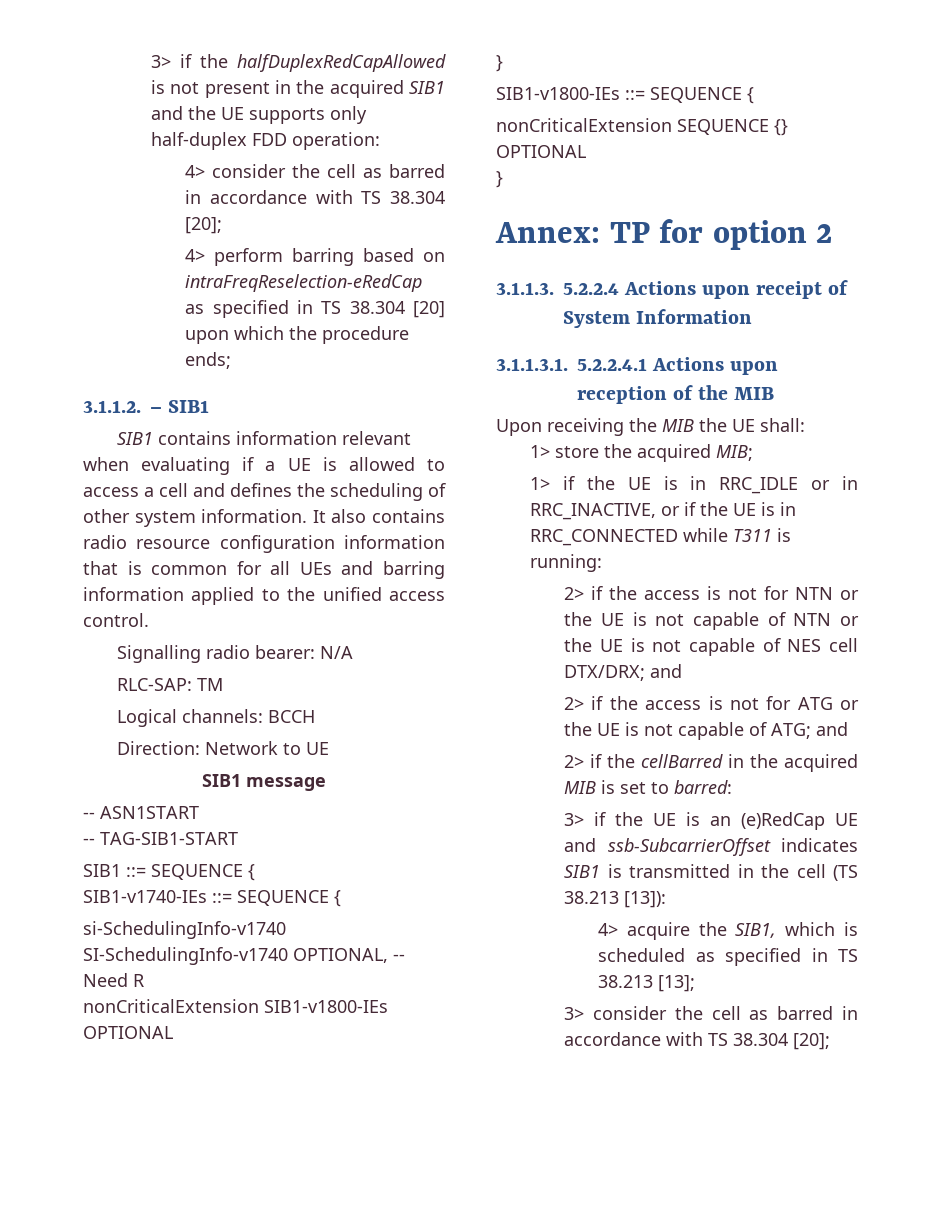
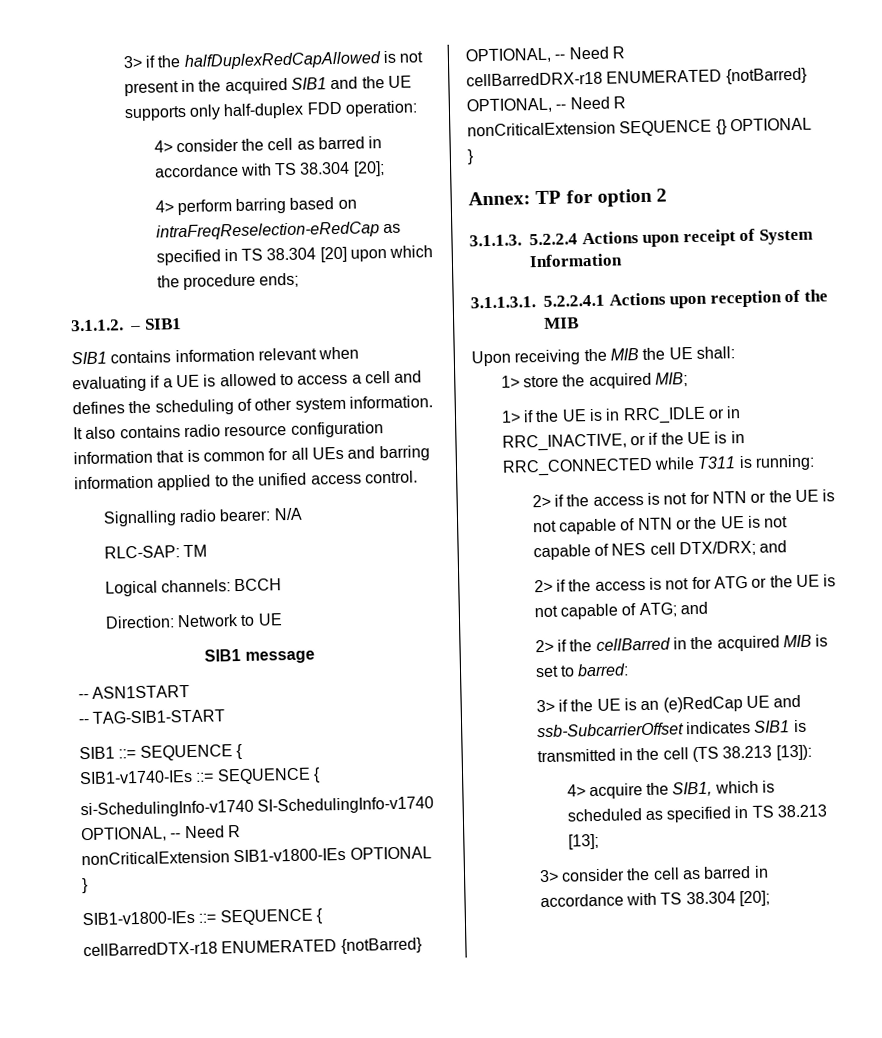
+ cellBarredDTX-r18 ENUMERATED {notBarred} OPTIONAL, -- Need R
+ cellBarredDRX-r18 ENUMERATED {notBarred} OPTIONAL, -- Need R

